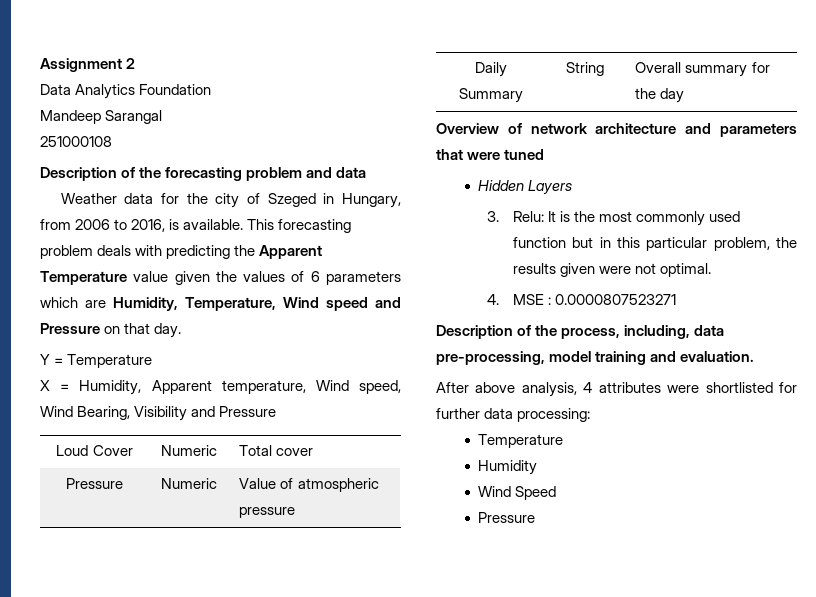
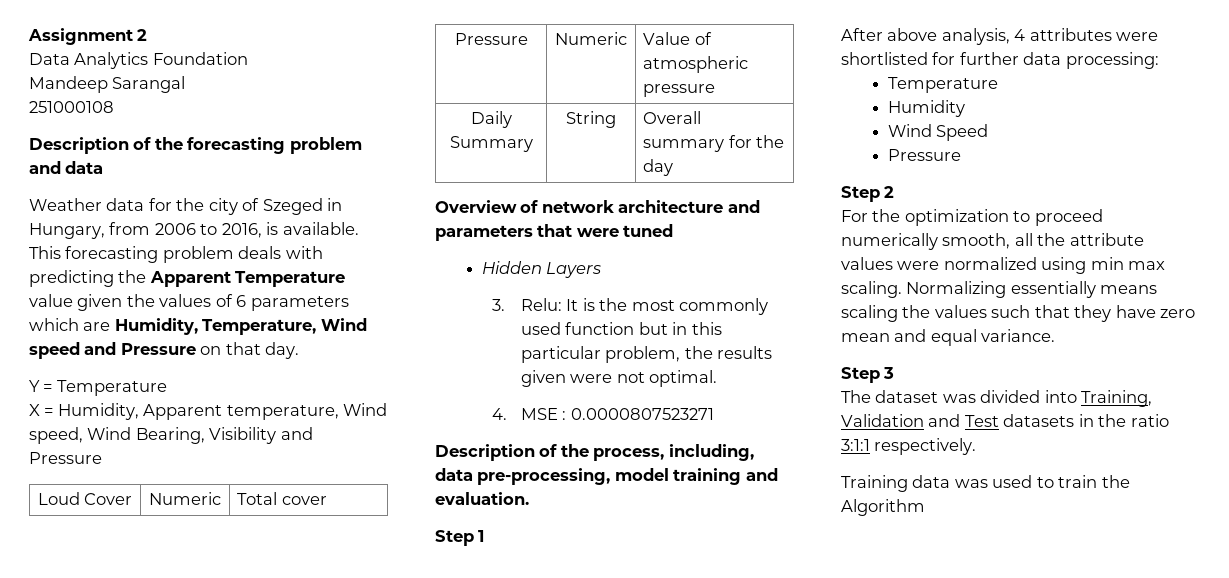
+ Step 1
+ Step 2
+ For the optimization to proceed numerically smooth, all the attribute values were normalized using min max scaling. Normalizing essentially means scaling the values such that they have zero mean and equal variance.
+ Step 3
+ The dataset was divided into Training, Validation and Test datasets in the ratio 3:1:1 respectively.
+ Training data was used to train the Algorithm

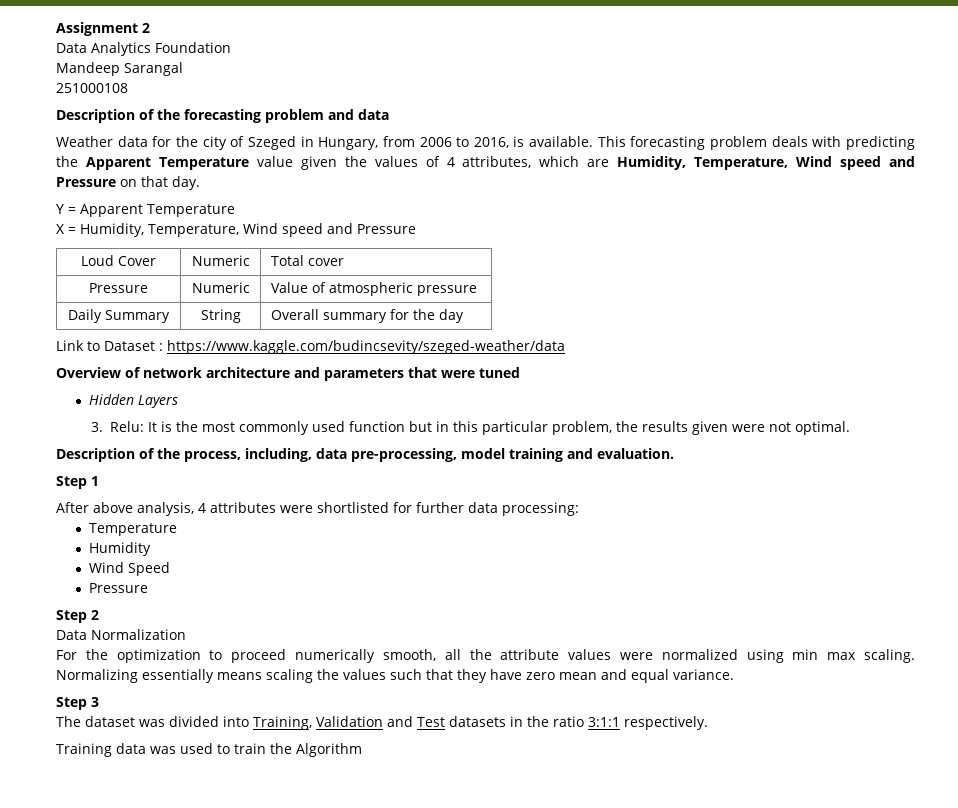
- This forecasting problem deals with predicting the Apparent Temperature value given the values of 6 parameters which are Humidity, Temperature, Wind speed and Pressure on that day.
+ This forecasting problem deals with predicting the Apparent Temperature value given the values of 4 attributes, which are Humidity, Temperature, Wind speed and Pressure on that day.
- Y = Temperature
+ Y = Apparent Temperature
- X = Humidity, Apparent temperature, Wind speed, Wind Bearing, Visibility and Pressure
+ X = Humidity, Temperature, Wind speed and Pressure
+ Link to Dataset : https://www.kaggle.com/budincsevity/szeged-weather/data
- 4. MSE : 0.0000807523271
+ Data Normalization

